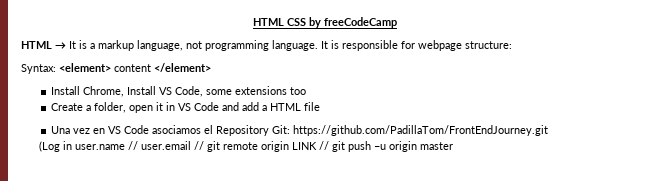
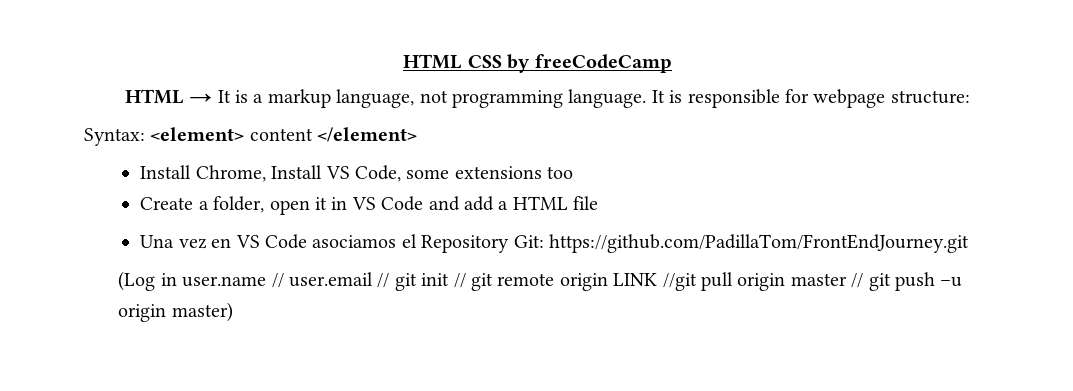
- (Log in user.name // user.email // git remote origin LINK // git push –u origin master
+ (Log in user.name // user.email // git init // git remote origin LINK //git pull origin master // git push –u origin master)

